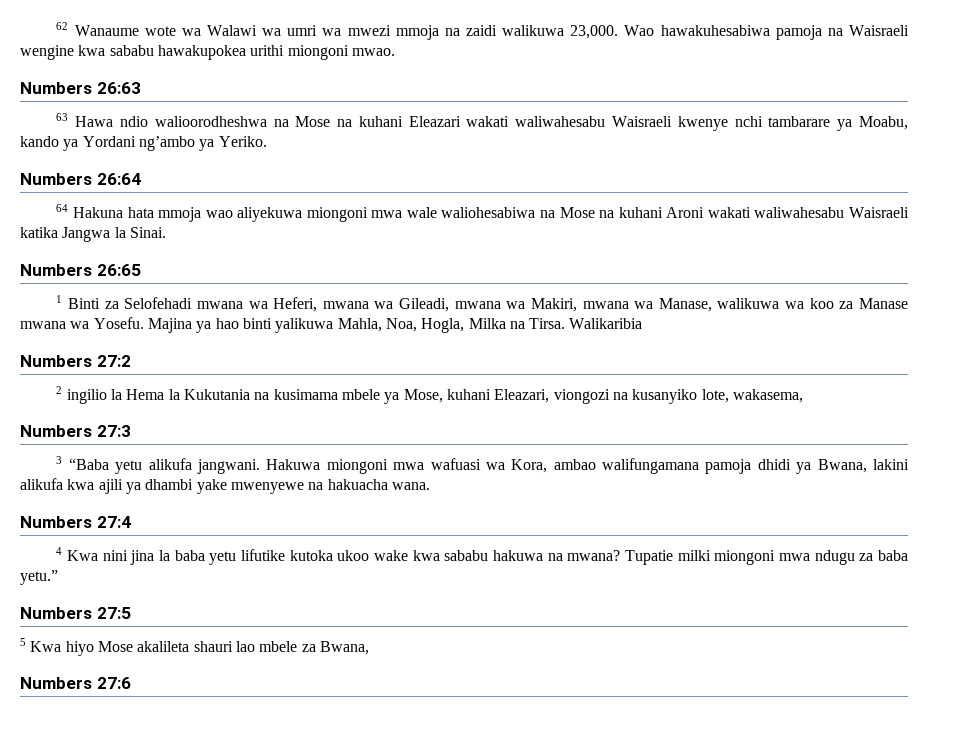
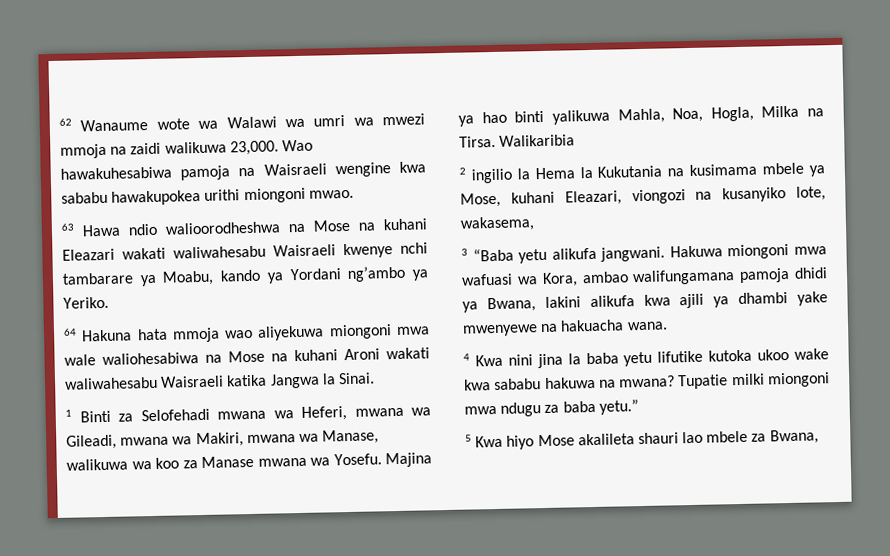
- Numbers 26:63
- Numbers 26:64
- Numbers 26:65
- Numbers 27:2
- Numbers 27:3
- Numbers 27:4
- Numbers 27:5
- Numbers 27:6

